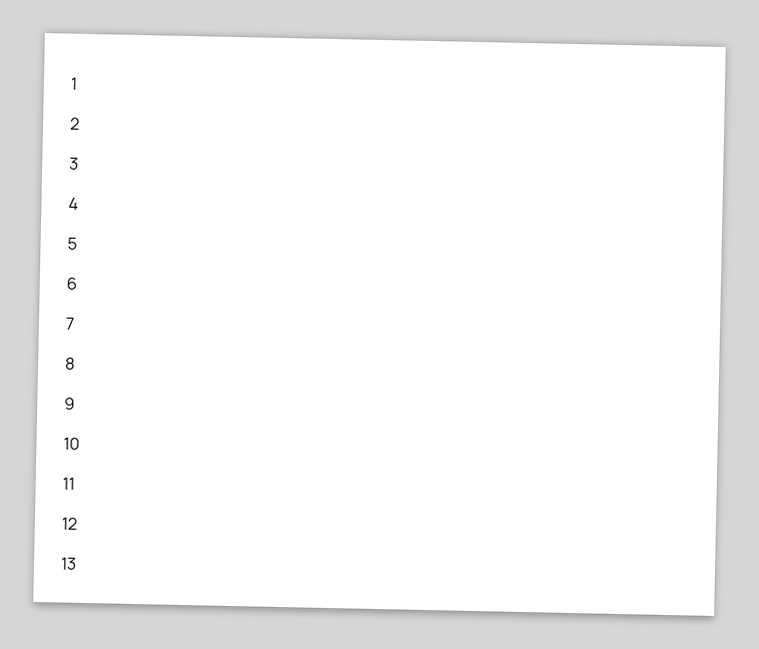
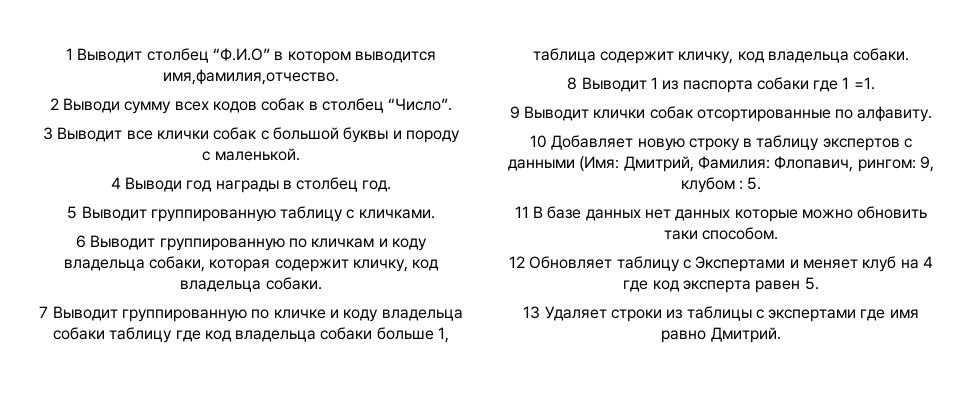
- 1
- 2
- 3
- 4
- 5
- 6
- 7
- 8
- 9
- 10
- 11
- 12
- 13
+ 1 Выводит столбец “Ф.И.О” в котором выводится имя,фамилия,отчество.
+ 2 Выводи сумму всех кодов собак в столбец “Число”.
+ 3 Выводит все клички собак с большой буквы и породу с маленькой.
+ 4 Выводи год награды в столбец год.
+ 5 Выводит группированную таблицу с кличками.
+ 6 Выводит группированную по кличкам и коду владельца собаки, которая содержит кличку, код владельца собаки.
+ 7 Выводит группированную по кличке и коду владельца собаки таблицу где код владельца собаки больше 1, таблица содержит кличку, код владельца собаки.
+ 8 Выводит 1 из паспорта собаки где 1 =1.
+ 9 Выводит клички собак отсортированные по алфавиту.
+ 10 Добавляет новую строку в таблицу экспертов с данными (Имя: Дмитрий, Фамилия: Флопавич, рингом: 9, клубом : 5.
+ 11 В базе данных нет данных которые можно обновить таки способом.
+ 12 Обновляет таблицу с Экспертами и меняет клуб на 4 где код эксперта равен 5.
+ 13 Удаляет строки из таблицы с экспертами где имя равно Дмитрий.

